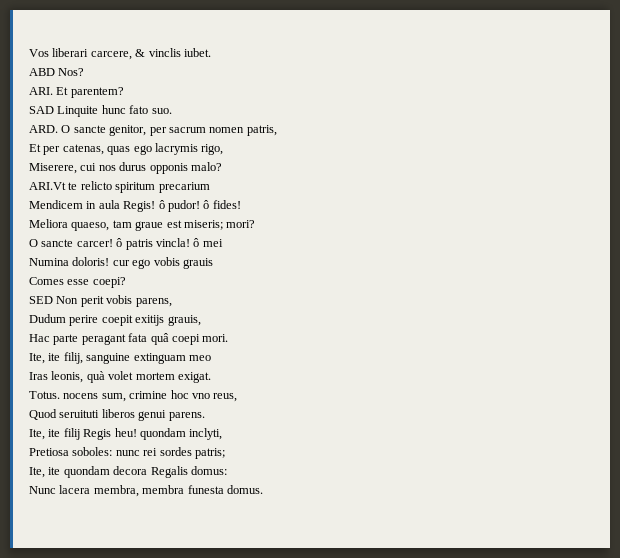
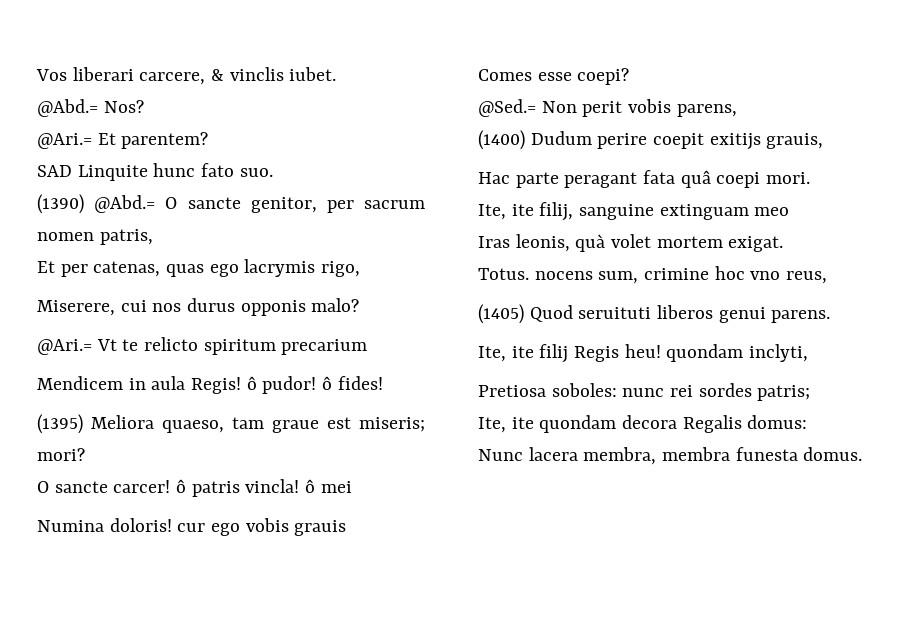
- ABD Nos?
+ @Abd.= Nos?
- ARI. Et parentem?
+ @Ari.= Et parentem?
- ARD. O sancte genitor, per sacrum nomen patris,
+ (1390) @Abd.= O sancte genitor, per sacrum nomen patris,
- ARI.Vt te relicto spiritum precarium
+ @Ari.= Vt te relicto spiritum precarium
- Meliora quaeso, tam graue est miseris; mori?
+ (1395) Meliora quaeso, tam graue est miseris; mori?
- SED Non perit vobis parens,
+ @Sed.= Non perit vobis parens,
- Dudum perire coepit exitijs grauis,
+ (1400) Dudum perire coepit exitijs grauis,
- Quod seruituti liberos genui parens.
+ (1405) Quod seruituti liberos genui parens.

